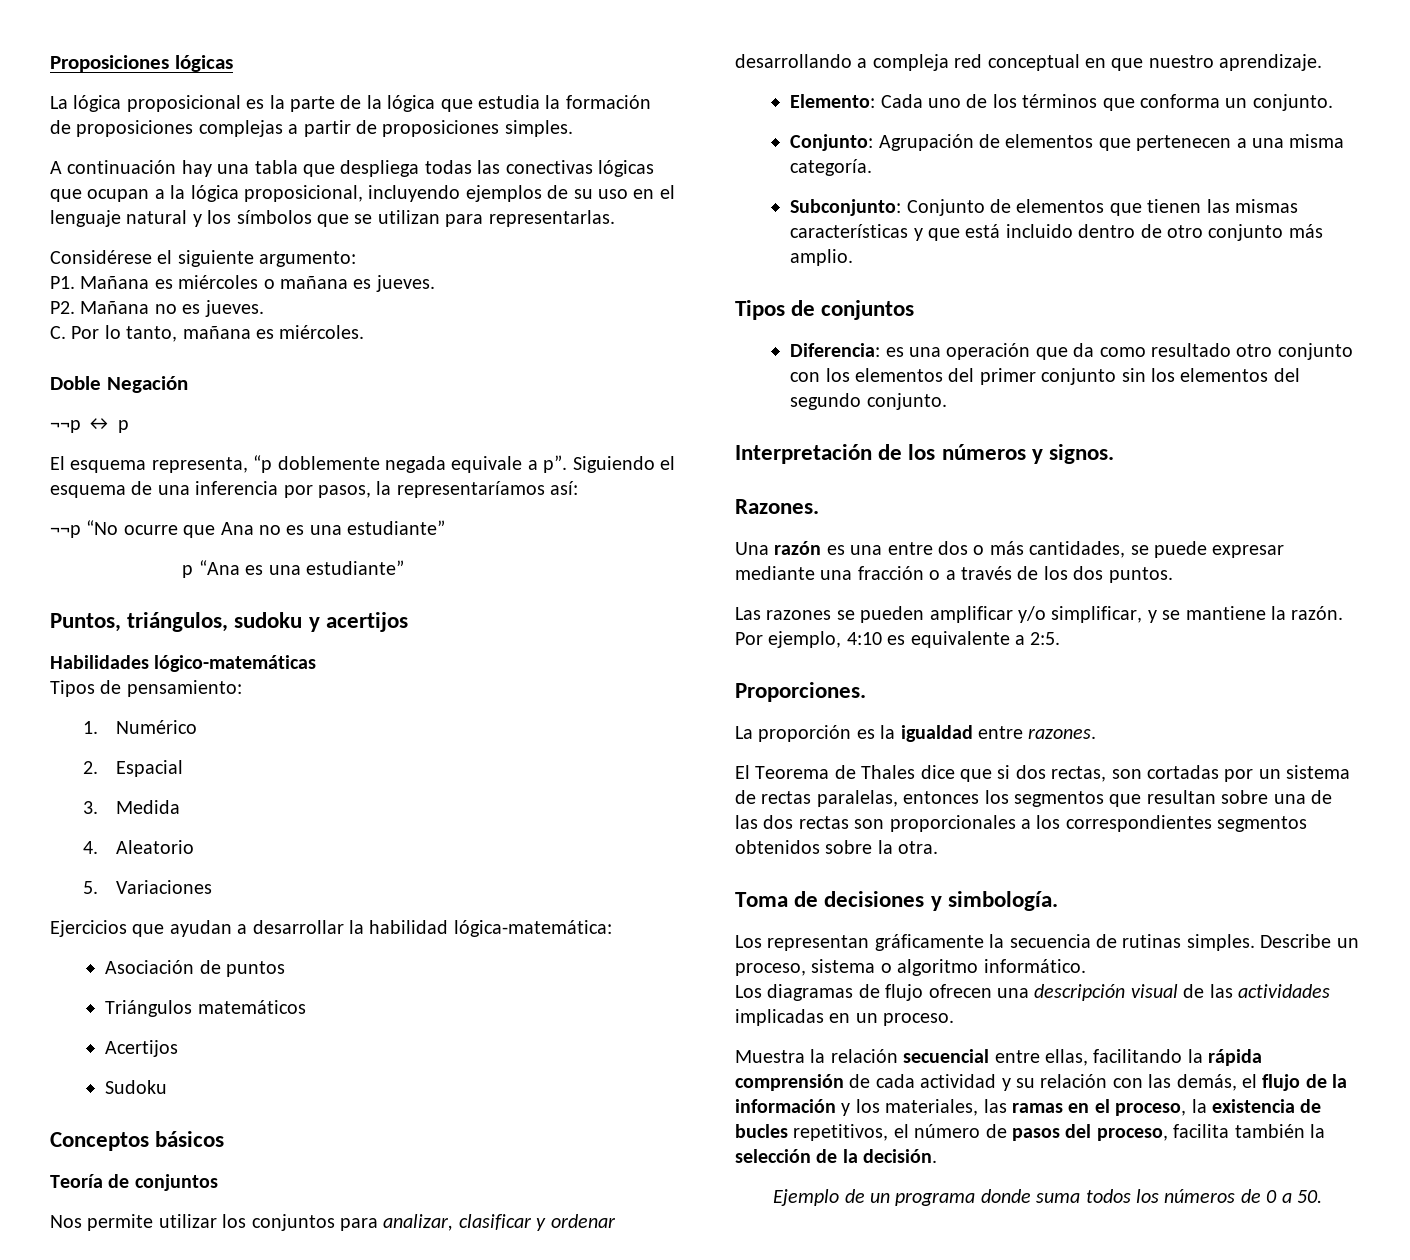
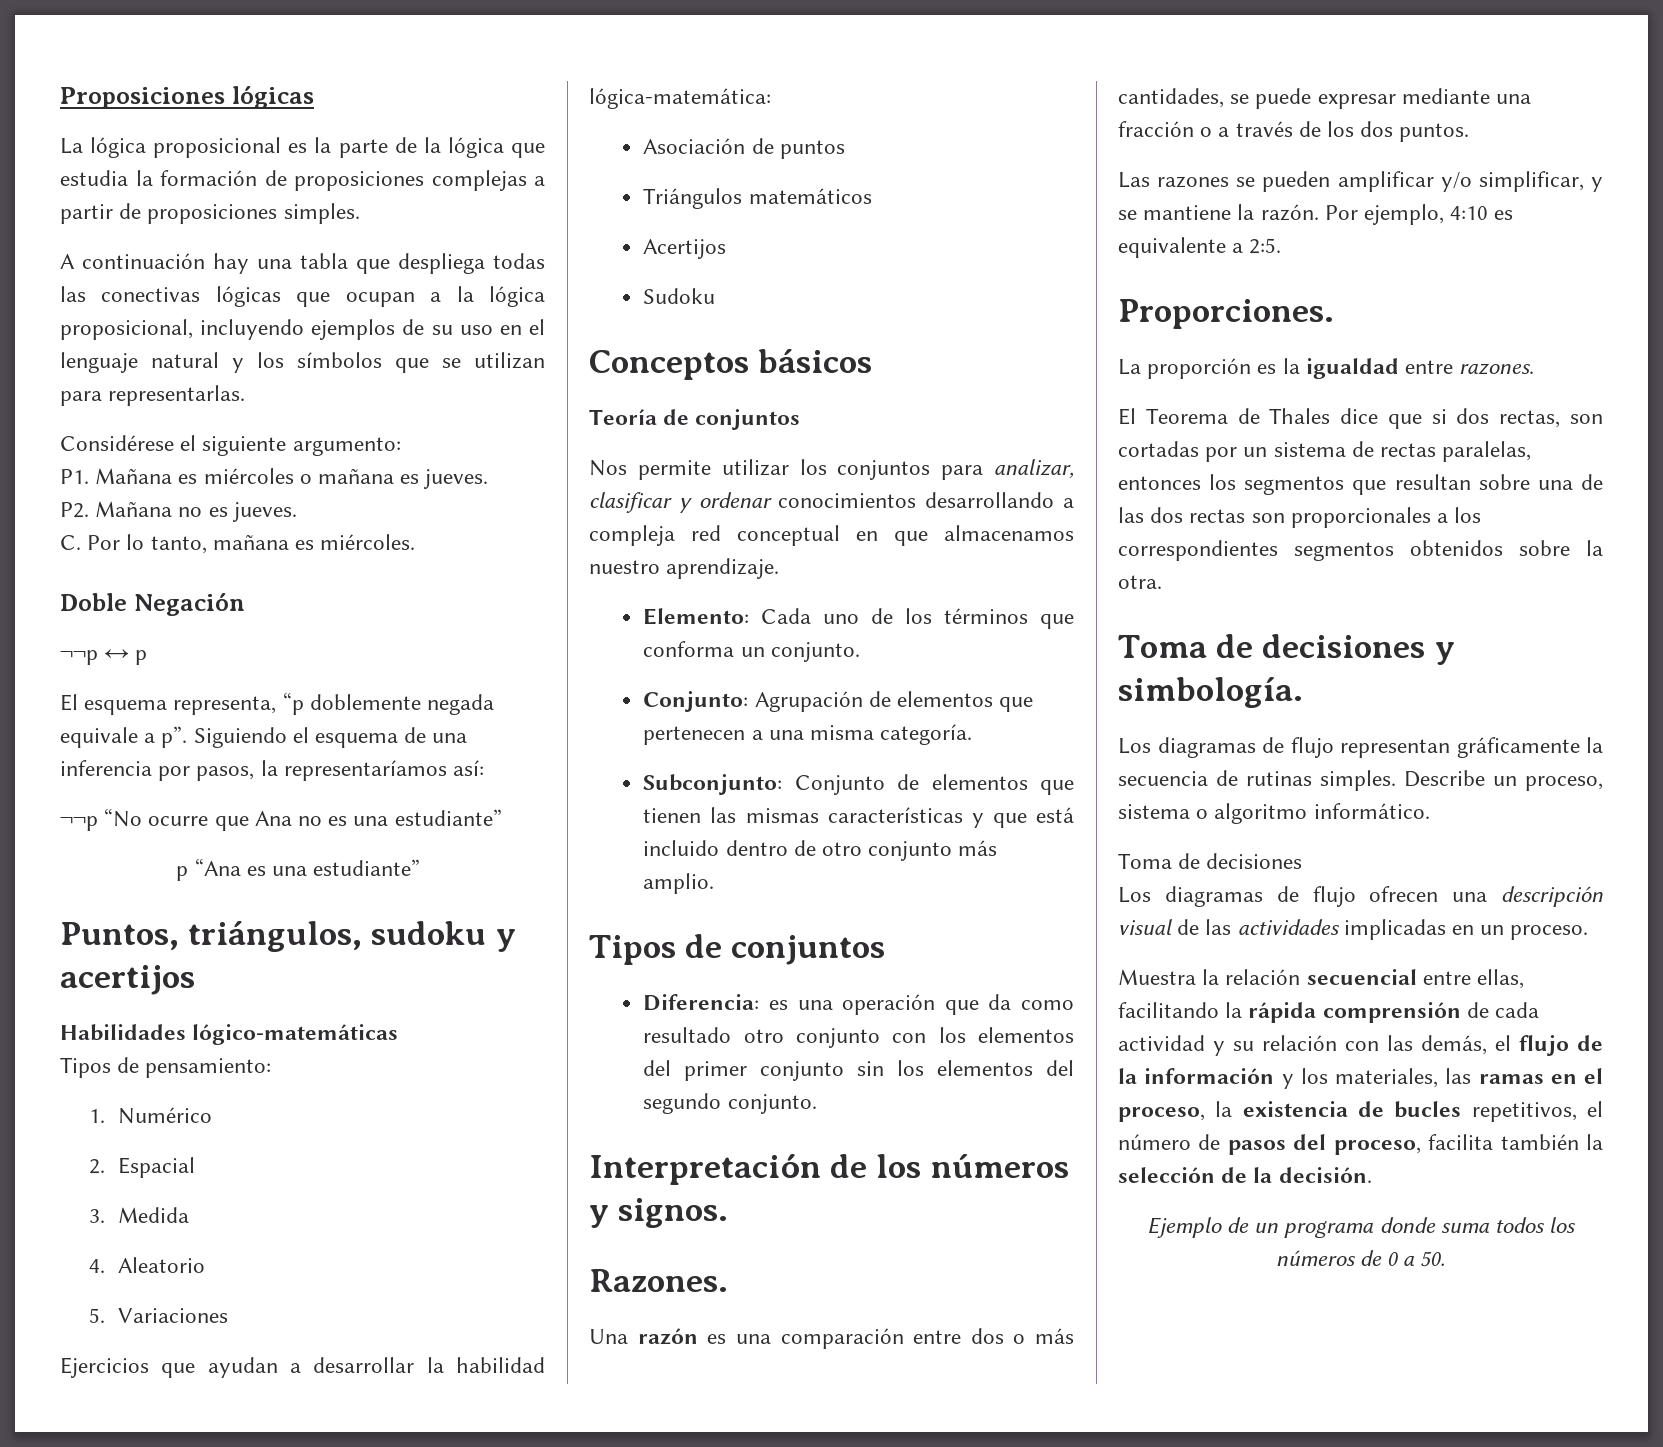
- Nos permite utilizar los conjuntos para analizar, clasificar y ordenar desarrollando a compleja red conceptual en que nuestro aprendizaje.
+ Nos permite utilizar los conjuntos para analizar, clasificar y ordenar conocimientos desarrollando a compleja red conceptual en que almacenamos nuestro aprendizaje.
- Una razón es una entre dos o más cantidades, se puede expresar mediante una fracción o a través de los dos puntos.
+ Una razón es una comparación entre dos o más cantidades, se puede expresar mediante una fracción o a través de los dos puntos.
- Los representan gráficamente la secuencia de rutinas simples.
+ Los diagramas de flujo representan gráficamente la secuencia de rutinas simples.
  Describe un proceso, sistema o algoritmo informático.
+ Toma de decisiones

